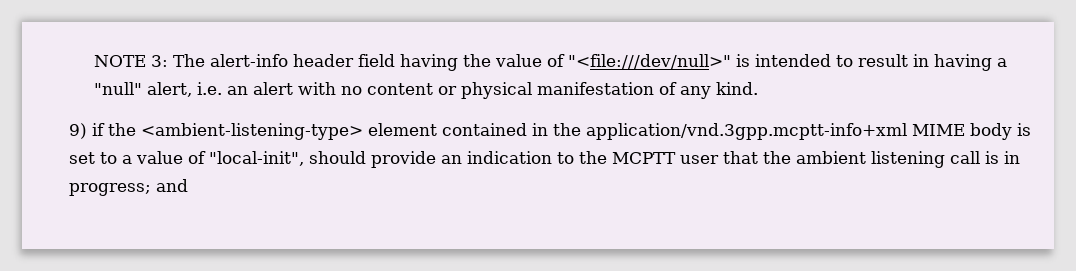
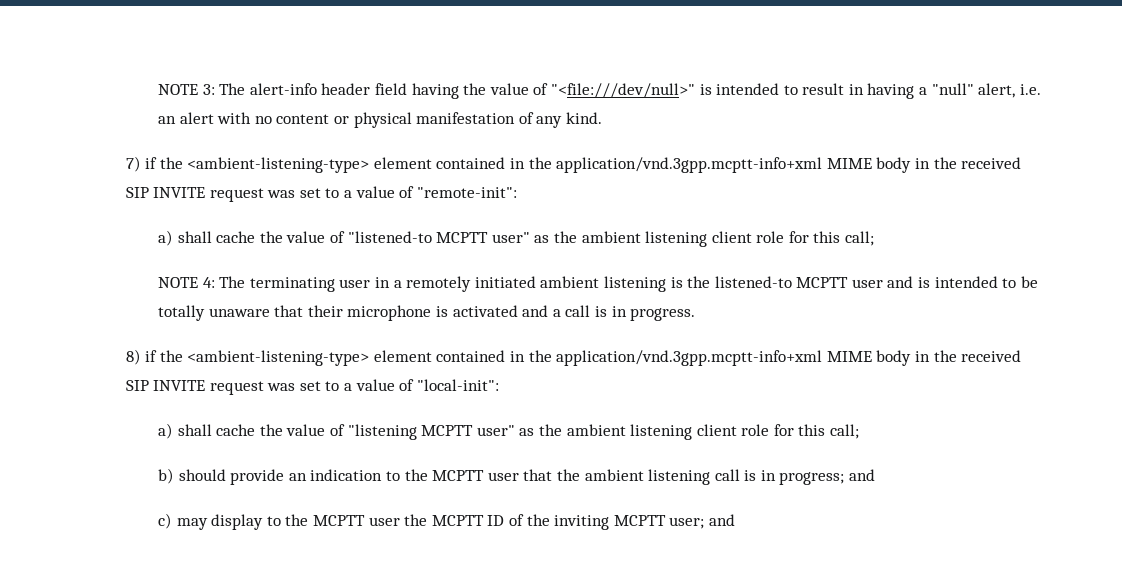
- 9) if the <ambient-listening-type> element contained in the application/vnd.3gpp.mcptt-info+xml MIME body is set to a value of "local-init", should provide an indication to the MCPTT user that the ambient listening call is in progress; and
+ 7) if the <ambient-listening-type> element contained in the application/vnd.3gpp.mcptt-info+xml MIME body in the received SIP INVITE request was set to a value of "remote-init":
+ a) shall cache the value of "listened-to MCPTT user" as the ambient listening client role for this call;
+ NOTE 4: The terminating user in a remotely initiated ambient listening is the listened-to MCPTT user and is intended to be totally unaware that their microphone is activated and a call is in progress.
+ 8) if the <ambient-listening-type> element contained in the application/vnd.3gpp.mcptt-info+xml MIME body in the received SIP INVITE request was set to a value of "local-init":
+ a) shall cache the value of "listening MCPTT user" as the ambient listening client role for this call;
+ b) should provide an indication to the MCPTT user that the ambient listening call is in progress; and
+ c) may display to the MCPTT user the MCPTT ID of the inviting MCPTT user; and

